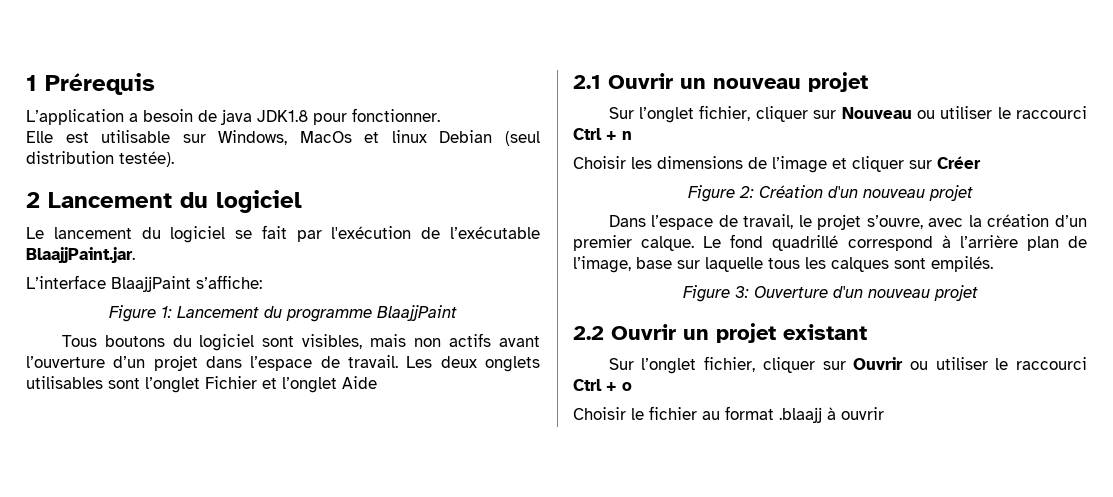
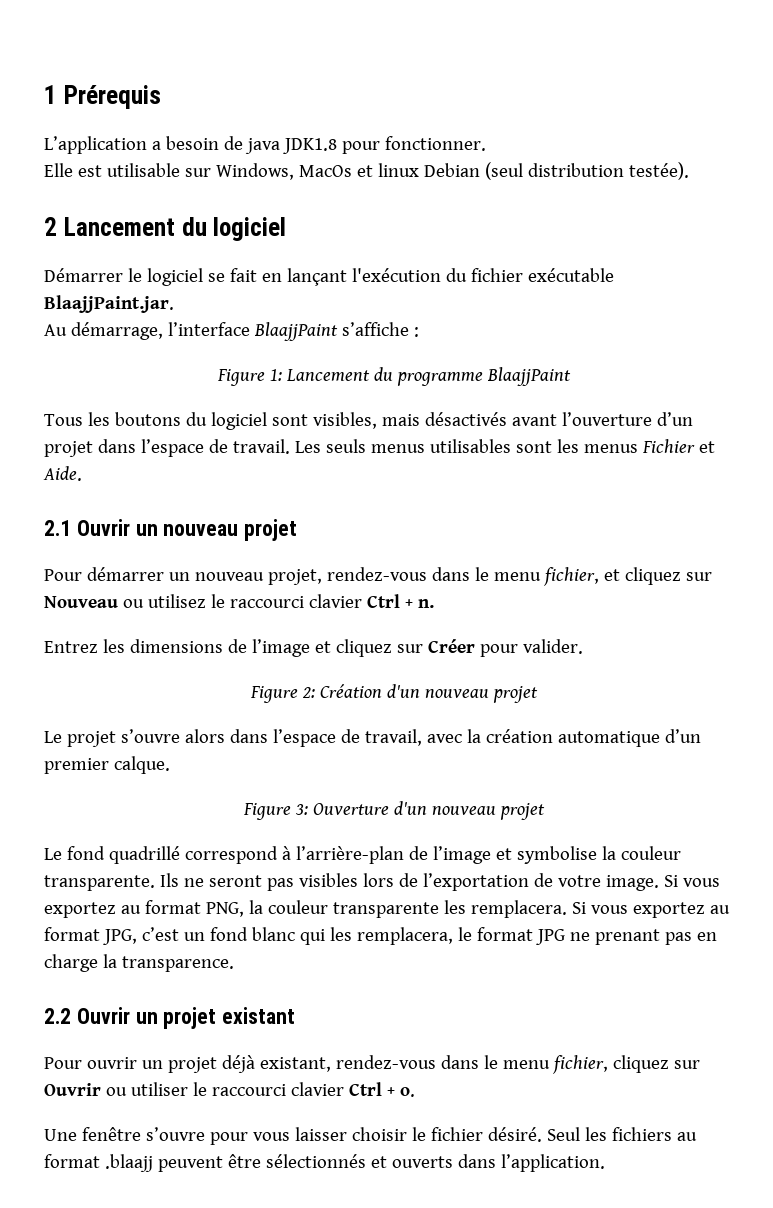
- Le lancement du logiciel se fait par l'exécution de l’exécutable BlaajjPaint.jar.
- L’interface BlaajjPaint s’affiche:
+ Démarrer le logiciel se fait en lançant l'exécution du fichier exécutable BlaajjPaint.jar.
+ Au démarrage, l’interface BlaajjPaint s’affiche :
- Tous boutons du logiciel sont visibles, mais non actifs avant l’ouverture d’un projet dans l’espace de travail.
+ Tous les boutons du logiciel sont visibles, mais désactivés avant l’ouverture d’un projet dans l’espace de travail.
- Les deux onglets utilisables sont l’onglet Fichier et l’onglet Aide
+ Les seuls menus utilisables sont les menus Fichier et Aide.
- Sur l’onglet fichier, cliquer sur Nouveau ou utiliser le raccourci Ctrl + n
- Choisir les dimensions de l’image et cliquer sur Créer
+ Pour démarrer un nouveau projet, rendez-vous dans le menu fichier, et cliquez sur Nouveau ou utilisez le raccourci clavier Ctrl + n.
+ Entrez les dimensions de l’image et cliquez sur Créer pour valider.
- Dans l’espace de travail, le projet s’ouvre, avec la création d’un premier calque. Le fond quadrillé correspond à l’arrière plan de l’image, base sur laquelle tous les calques sont empilés.
+ Le projet s’ouvre alors dans l’espace de travail, avec la création automatique d’un premier calque.
+ Le fond quadrillé correspond à l’arrière-plan de l’image et symbolise la couleur transparente. Ils ne seront pas visibles lors de l’exportation de votre image. Si vous exportez au format PNG, la couleur transparente les remplacera. Si vous exportez au format JPG, c’est un fond blanc qui les remplacera, le format JPG ne prenant pas en charge la transparence.
- Sur l’onglet fichier, cliquer sur Ouvrir ou utiliser le raccourci Ctrl + o
- Choisir le fichier au format .blaajj à ouvrir
+ Pour ouvrir un projet déjà existant, rendez-vous dans le menu fichier, cliquez sur Ouvrir ou utiliser le raccourci clavier Ctrl + o.
+ Une fenêtre s’ouvre pour vous laisser choisir le fichier désiré. Seul les fichiers au format .blaajj peuvent être sélectionnés et ouverts dans l’application.

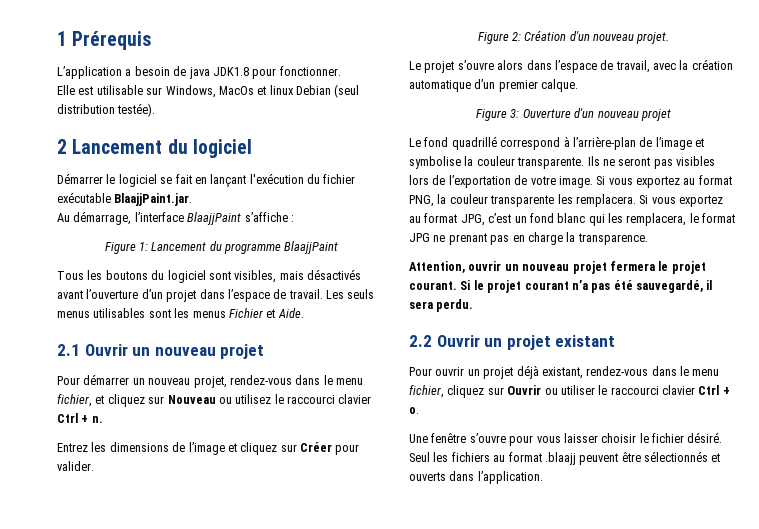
- Figure 2: Création d'un nouveau projet
+ Figure 2: Création d'un nouveau projet.
+ Attention, ouvrir un nouveau projet fermera le projet courant. Si le projet courant n’a pas été sauvegardé, il sera perdu.

